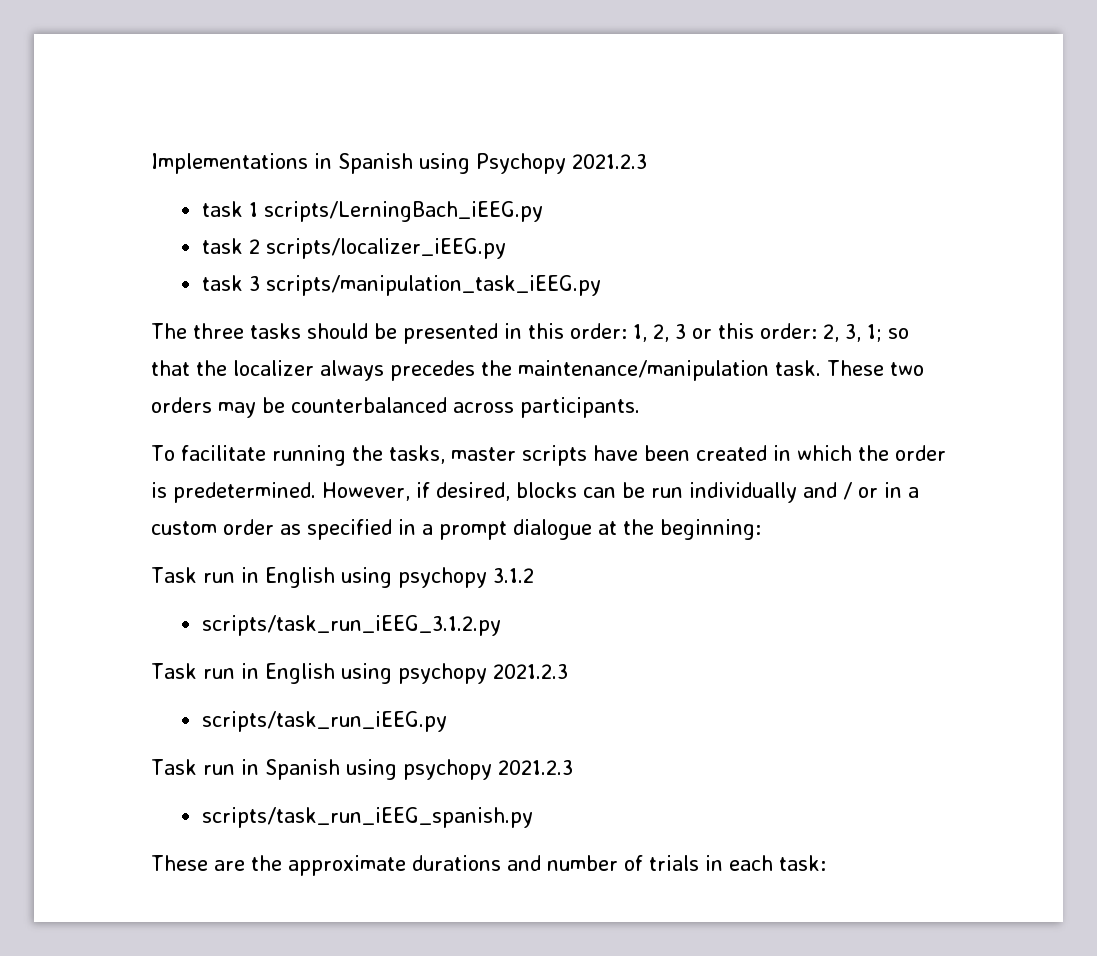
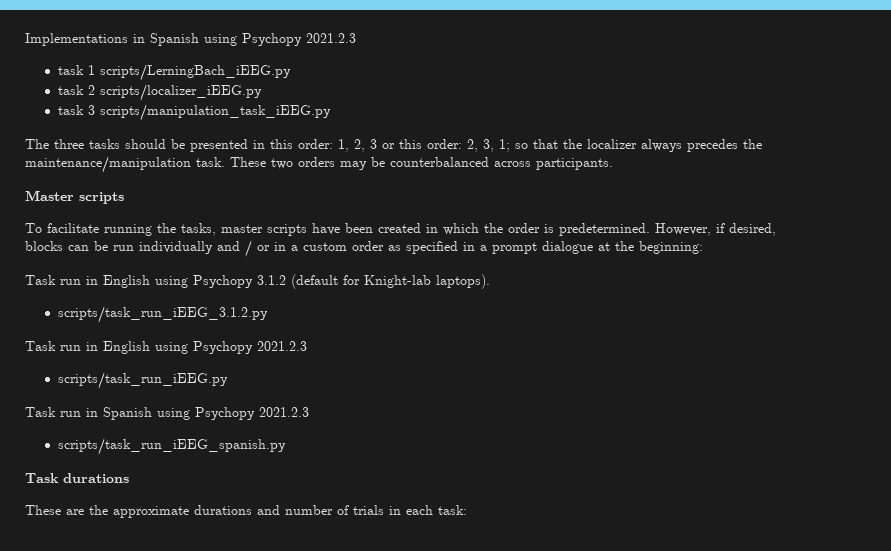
+ Master scripts
- Task run in English using psychopy 3.1.2
+ Task run in English using Psychopy 3.1.2 (default for Knight-lab laptops).
- Task run in English using psychopy 2021.2.3
+ Task run in English using Psychopy 2021.2.3
- Task run in Spanish using psychopy 2021.2.3
+ Task run in Spanish using Psychopy 2021.2.3
+ Task durations

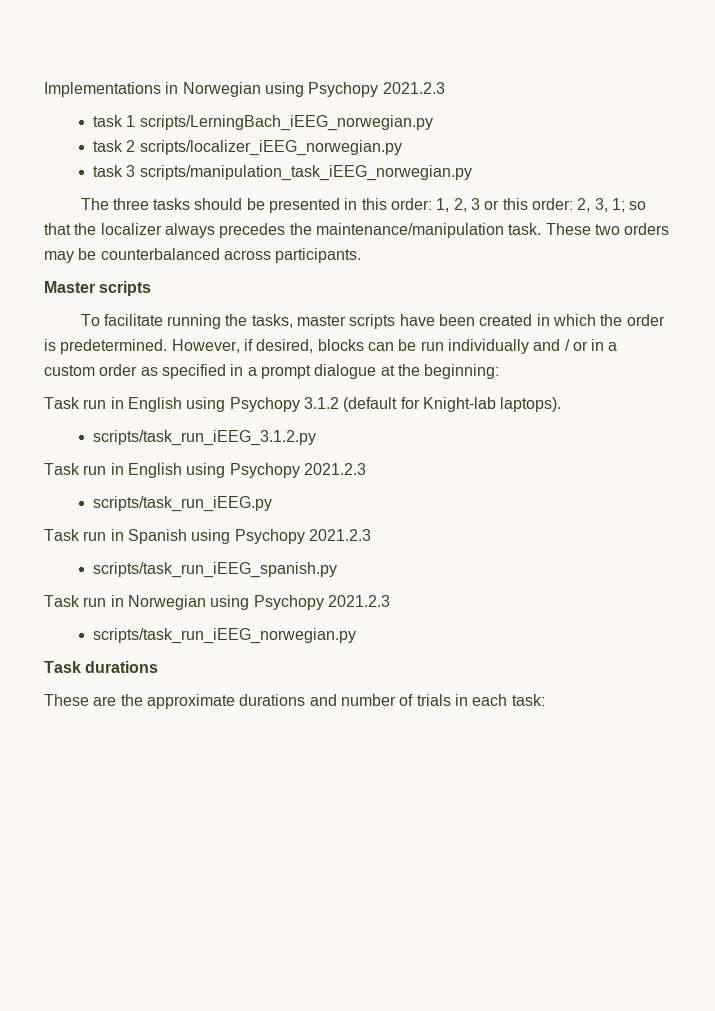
- Implementations in Spanish using Psychopy 2021.2.3
+ Implementations in Norwegian using Psychopy 2021.2.3
- task 1 scripts/LerningBach_iEEG.py
+ task 1 scripts/LerningBach_iEEG_norwegian.py
- task 2 scripts/localizer_iEEG.py
+ task 2 scripts/localizer_iEEG_norwegian.py
- task 3 scripts/manipulation_task_iEEG.py
+ task 3 scripts/manipulation_task_iEEG_norwegian.py
+ Task run in Norwegian using Psychopy 2021.2.3
+ scripts/task_run_iEEG_norwegian.py

